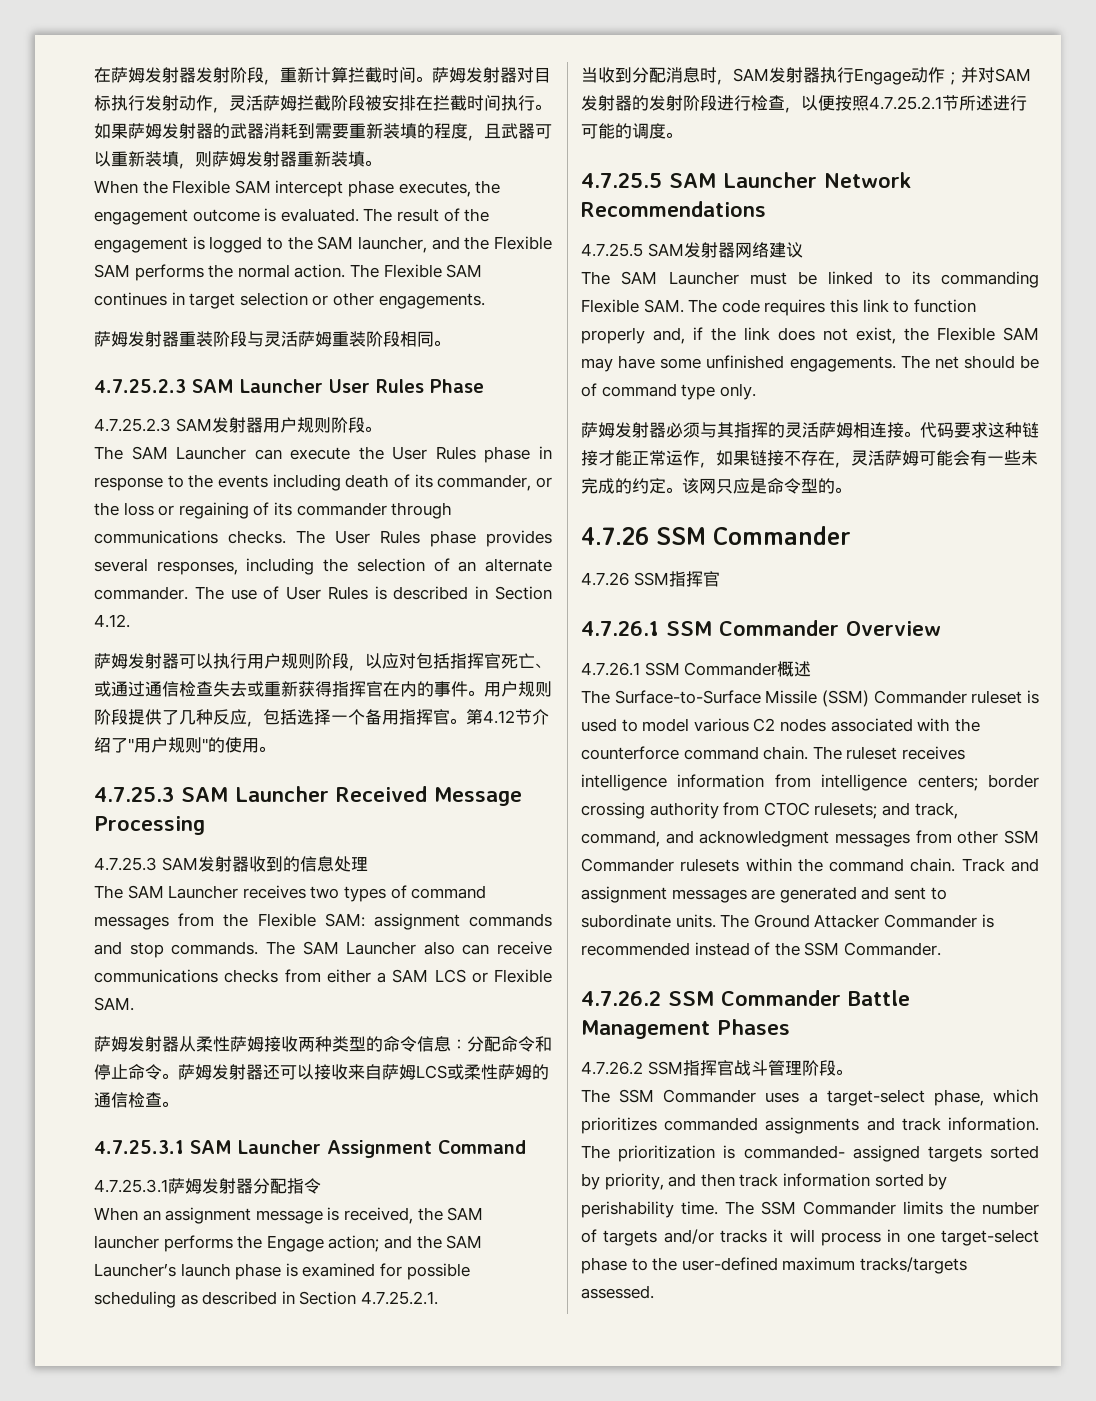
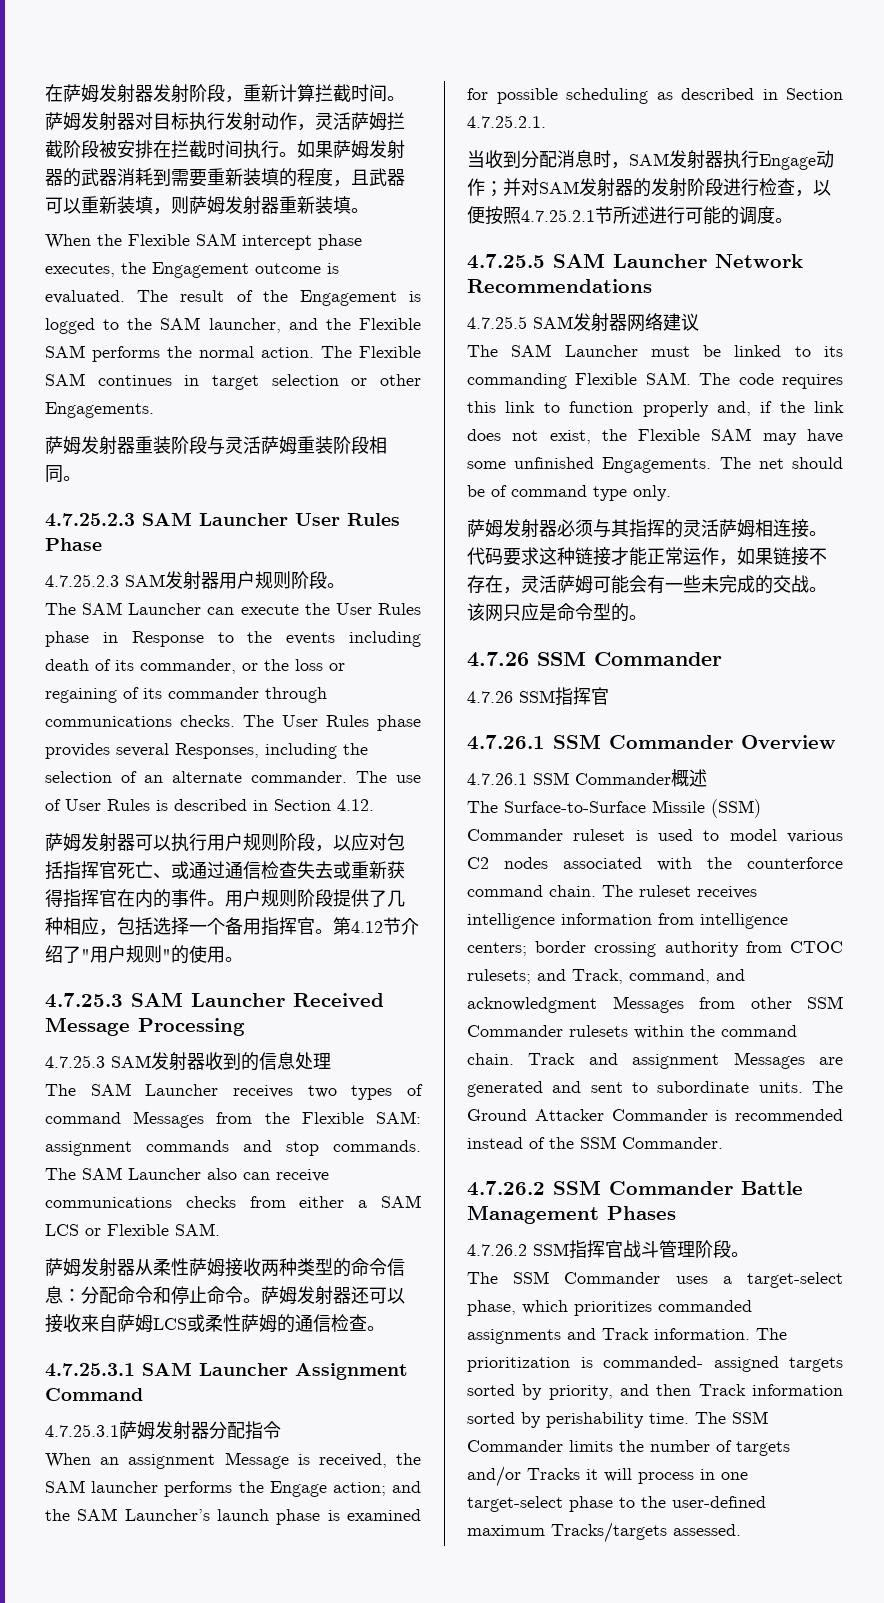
- When the Flexible SAM intercept phase executes, the engagement outcome is evaluated.
+ When the Flexible SAM intercept phase executes, the Engagement outcome is evaluated.
- The result of the engagement is logged to the SAM launcher, and the Flexible SAM performs the normal action.
+ The result of the Engagement is logged to the SAM launcher, and the Flexible SAM performs the normal action.
- The Flexible SAM continues in target selection or other engagements.
+ The Flexible SAM continues in target selection or other Engagements.
- The SAM Launcher can execute the User Rules phase in response to the events including death of its commander, or the loss or regaining of its commander through communications checks.
+ The SAM Launcher can execute the User Rules phase in Response to the events including death of its commander, or the loss or regaining of its commander through communications checks.
- The User Rules phase provides several responses, including the selection of an alternate commander.
+ The User Rules phase provides several Responses, including the selection of an alternate commander.
- 用户规则阶段提供了几种反应，包括选择一个备用指挥官。
+ 用户规则阶段提供了几种相应，包括选择一个备用指挥官。
- The SAM Launcher receives two types of command messages from the Flexible SAM: assignment commands and stop commands.
+ The SAM Launcher receives two types of command Messages from the Flexible SAM: assignment commands and stop commands.
- When an assignment message is received, the SAM launcher performs the Engage action; and the SAM Launcher’s launch phase is examined for possible scheduling as described in Section 4.7.25.2.1.
+ When an assignment Message is received, the SAM launcher performs the Engage action; and the SAM Launcher’s launch phase is examined for possible scheduling as described in Section 4.7.25.2.1.
- The SAM Launcher must be linked to its commanding Flexible SAM. The code requires this link to function properly and, if the link does not exist, the Flexible SAM may have some unfinished engagements.
+ The SAM Launcher must be linked to its commanding Flexible SAM. The code requires this link to function properly and, if the link does not exist, the Flexible SAM may have some unfinished Engagements.
- 代码要求这种链接才能正常运作，如果链接不存在，灵活萨姆可能会有一些未完成的约定。
+ 代码要求这种链接才能正常运作，如果链接不存在，灵活萨姆可能会有一些未完成的交战。
- The ruleset receives intelligence information from intelligence centers; border crossing authority from CTOC rulesets; and track, command, and acknowledgment messages from other SSM Commander rulesets within the command chain.
+ The ruleset receives intelligence information from intelligence centers; border crossing authority from CTOC rulesets; and Track, command, and acknowledgment Messages from other SSM Commander rulesets within the command chain.
- Track and assignment messages are generated and sent to subordinate units.
+ Track and assignment Messages are generated and sent to subordinate units.
- The SSM Commander uses a target-select phase, which prioritizes commanded assignments and track information.
+ The SSM Commander uses a target-select phase, which prioritizes commanded assignments and Track information.
- The prioritization is commanded- assigned targets sorted by priority, and then track information sorted by perishability time.
+ The prioritization is commanded- assigned targets sorted by priority, and then Track information sorted by perishability time.
- The SSM Commander limits the number of targets and/or tracks it will process in one target-select phase to the user-defined maximum tracks/targets assessed.
+ The SSM Commander limits the number of targets and/or Tracks it will process in one target-select phase to the user-defined maximum Tracks/targets assessed.

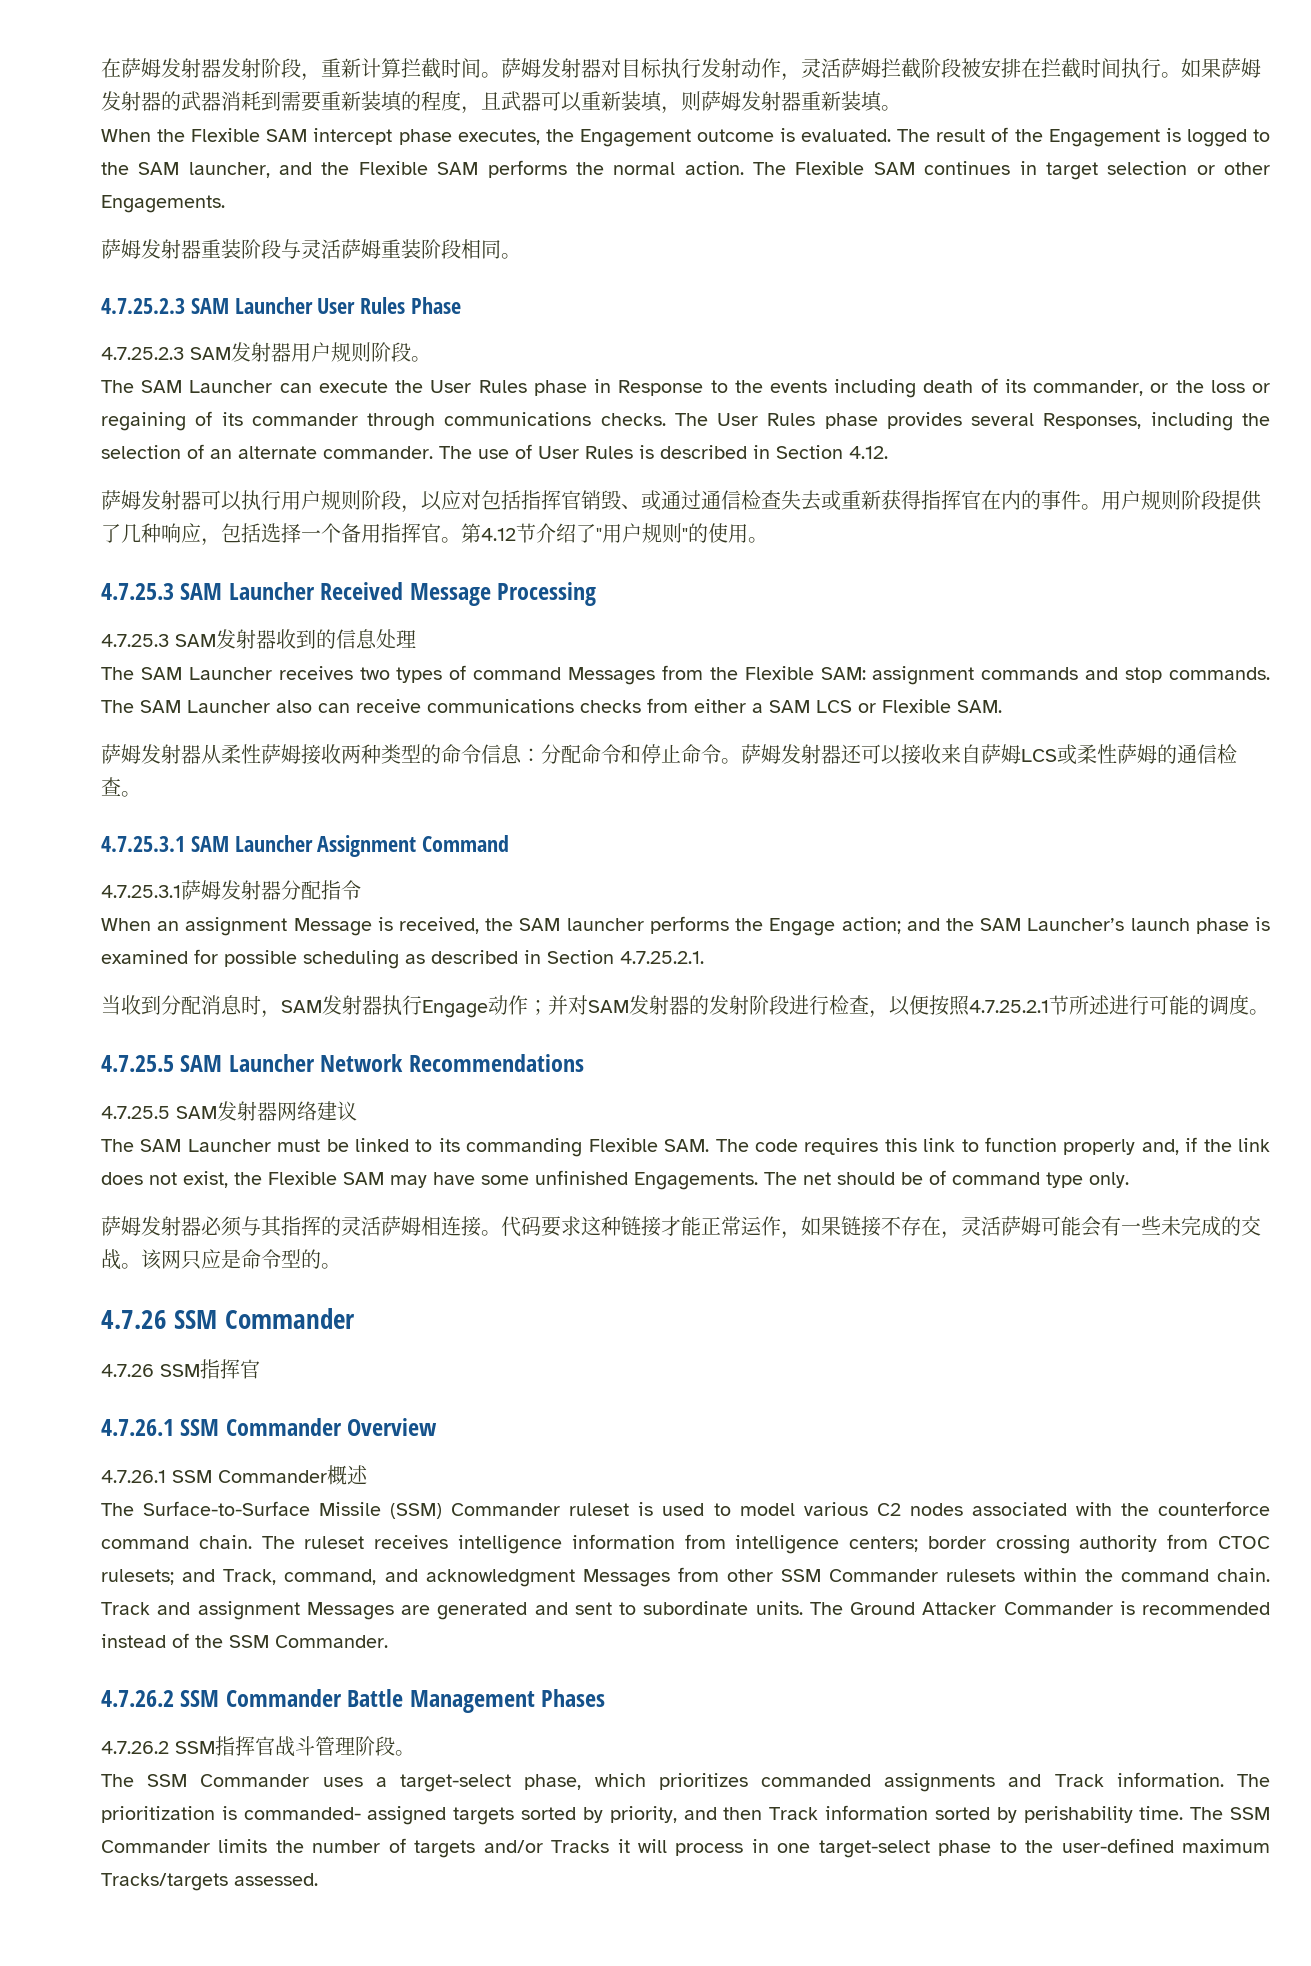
- 萨姆发射器可以执行用户规则阶段，以应对包括指挥官死亡、或通过通信检查失去或重新获得指挥官在内的事件。
+ 萨姆发射器可以执行用户规则阶段，以应对包括指挥官销毁、或通过通信检查失去或重新获得指挥官在内的事件。
- 用户规则阶段提供了几种相应，包括选择一个备用指挥官。
+ 用户规则阶段提供了几种响应，包括选择一个备用指挥官。

